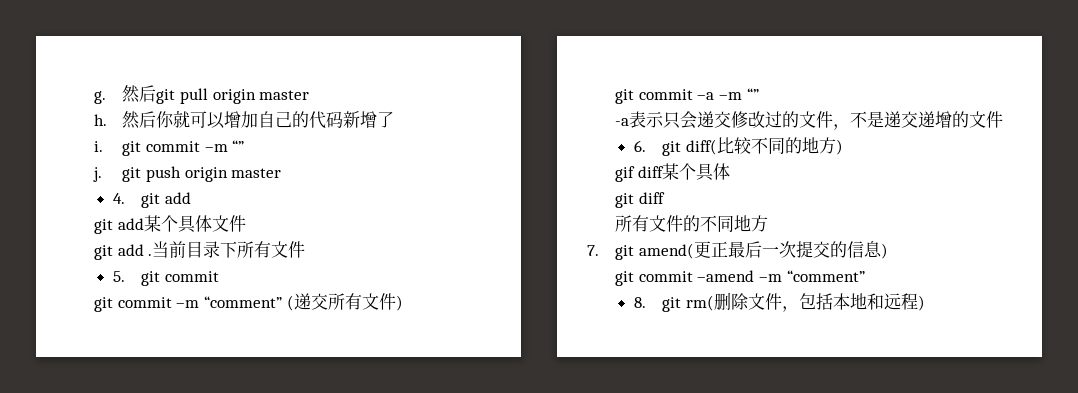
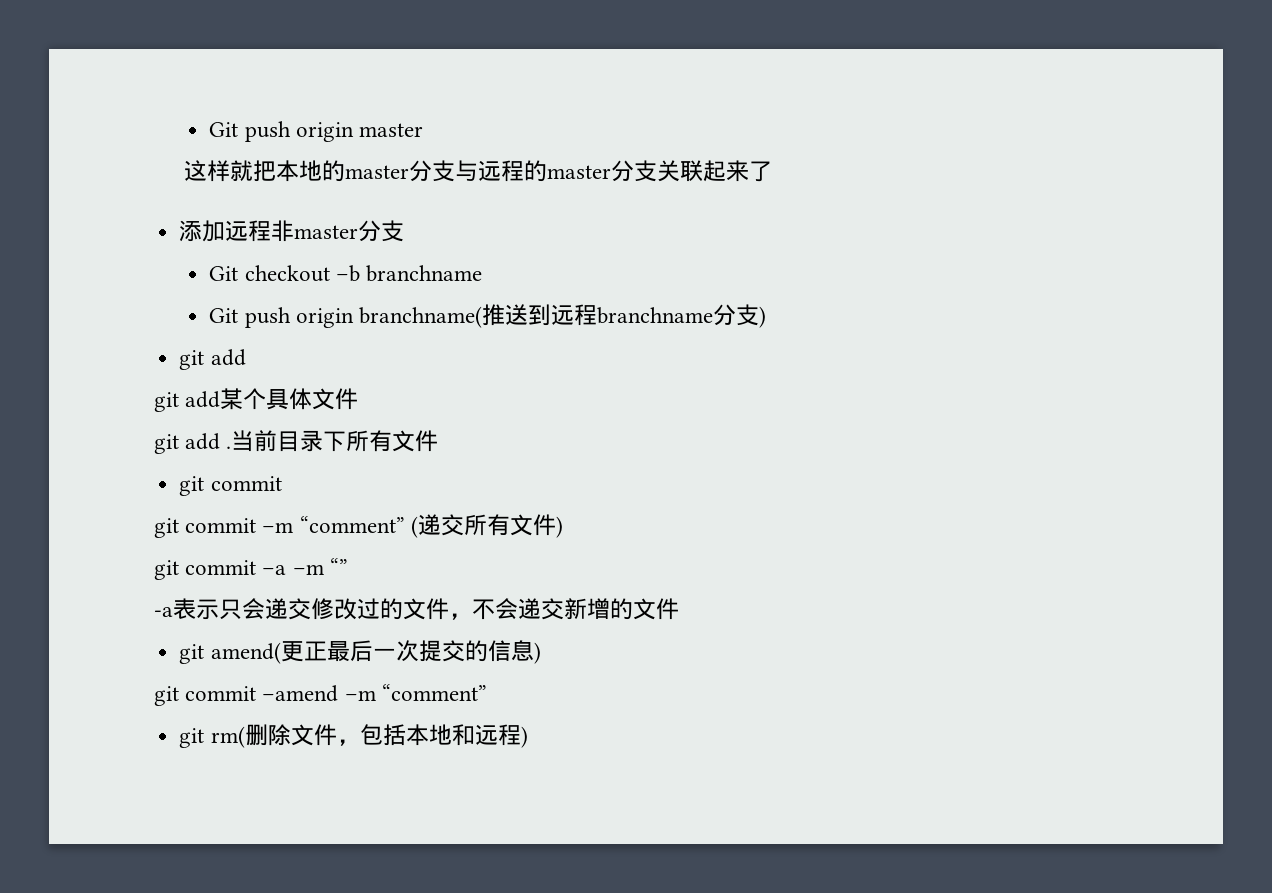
- g.然后git pull origin master
- h.然后你就可以增加自己的代码新增了
- i. git commit –m “”
- j. git push origin master
- 4. git add
+ Git push origin master
+ 这样就把本地的master分支与远程的master分支关联起来了
+ 添加远程非master分支
+ Git checkout –b branchname
+ Git push origin branchname(推送到远程branchname分支)
+ git add
  当前目录下所有文件
- 5. git commit
+ git commit
- -a表示只会递交修改过的文件，不是递交递增的文件
+ -a表示只会递交修改过的文件，不会递交新增的文件
- 6. git diff(比较不同的地方)
- gif diff某个具体
- git diff
- 所有文件的不同地方
- 7. git amend(更正最后一次提交的信息)
+ git amend(更正最后一次提交的信息)
- 8. git rm(删除文件，包括本地和远程)
+ git rm(删除文件，包括本地和远程)

